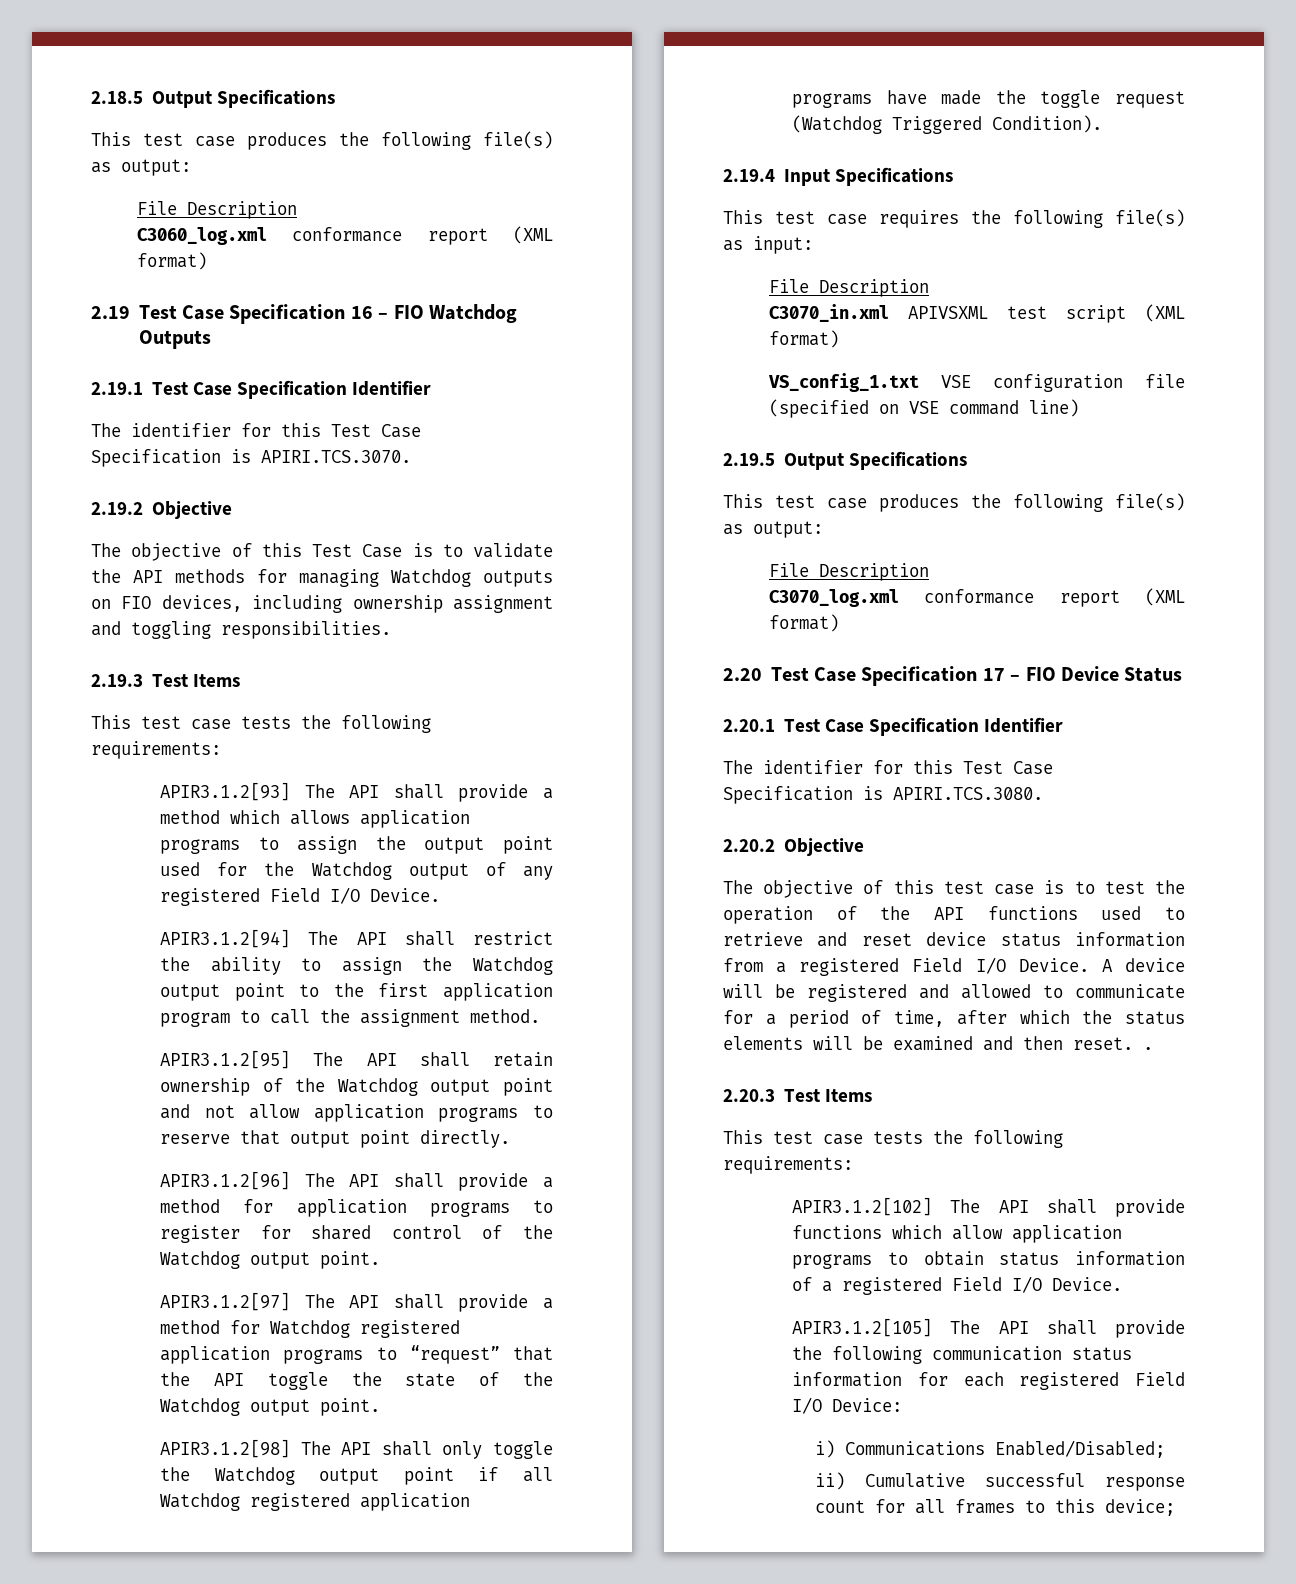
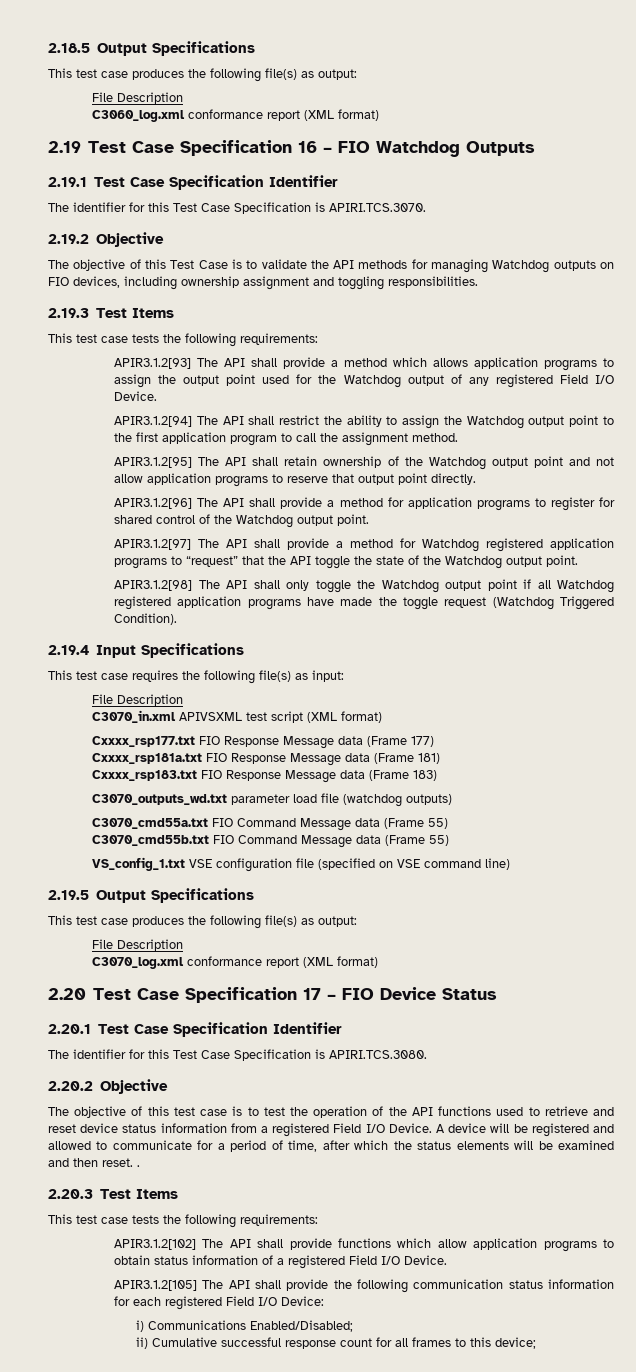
+ Cxxxx_rsp177.txt FIO Response Message data (Frame 177)
+ Cxxxx_rsp181a.txt FIO Response Message data (Frame 181)
+ Cxxxx_rsp183.txt FIO Response Message data (Frame 183)
+ C3070_outputs_wd.txt parameter load file (watchdog outputs)
+ C3070_cmd55a.txt FIO Command Message data (Frame 55)
+ C3070_cmd55b.txt FIO Command Message data (Frame 55)

